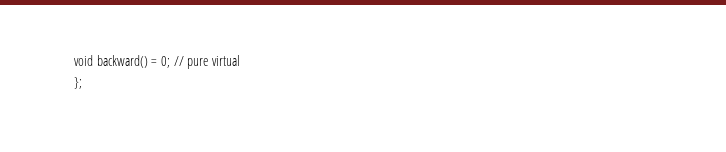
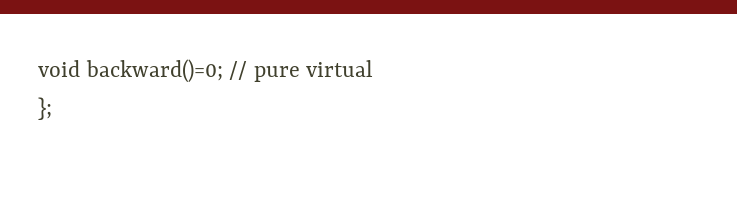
- void backward() = 0; // pure virtual
+ void backward()=0; // pure virtual

